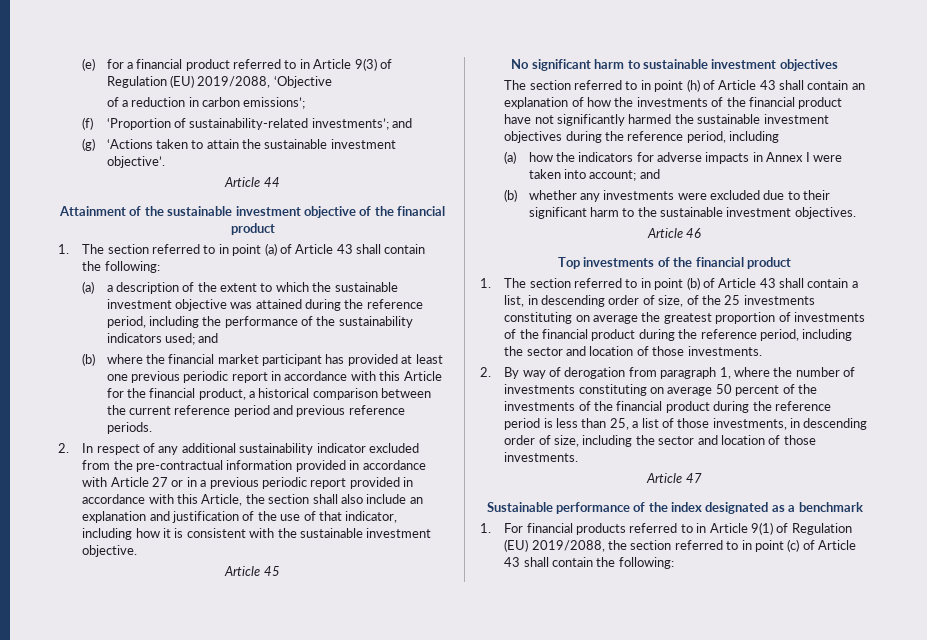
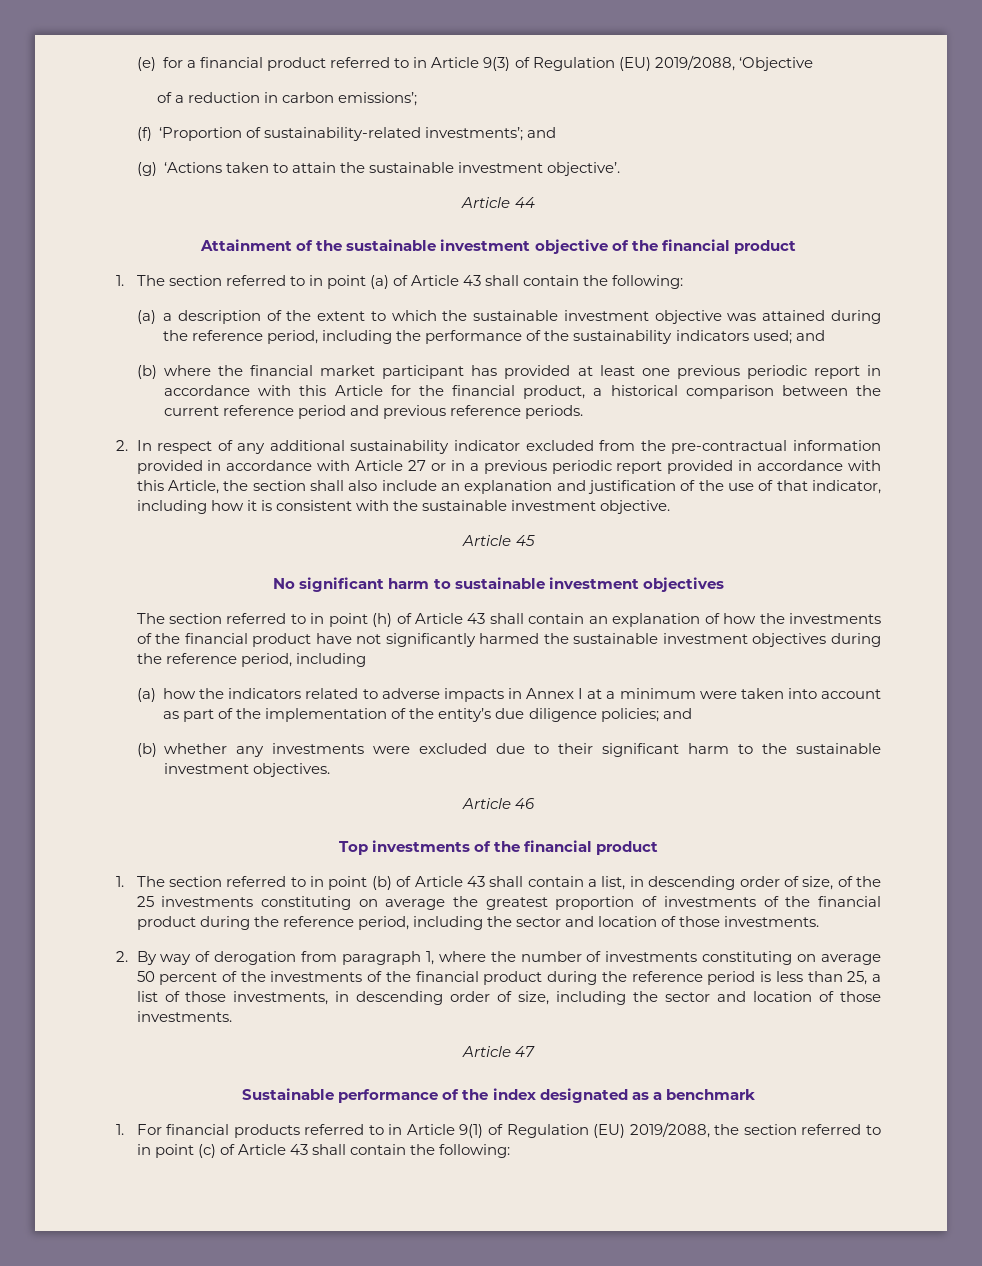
- (a) how the indicators for adverse impacts in Annex I were taken into account; and
+ (a) how the indicators related to adverse impacts in Annex I at a minimum were taken into account as part of the implementation of the entity’s due diligence policies; and

